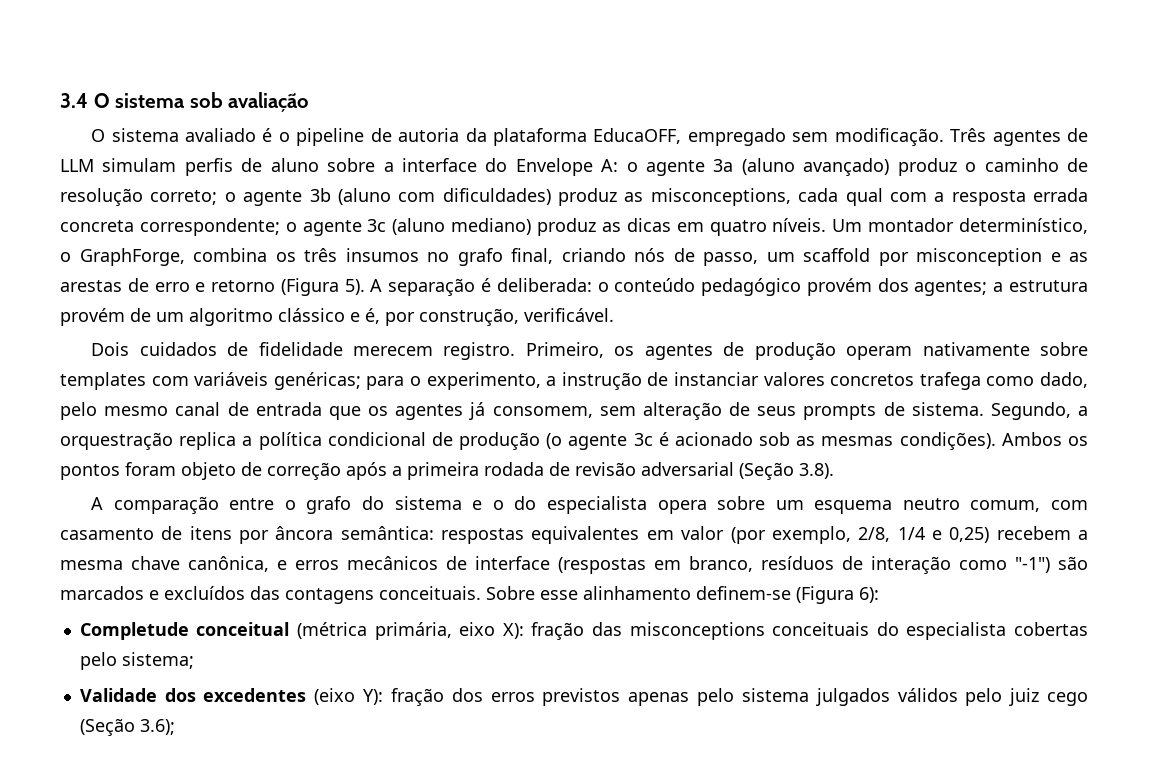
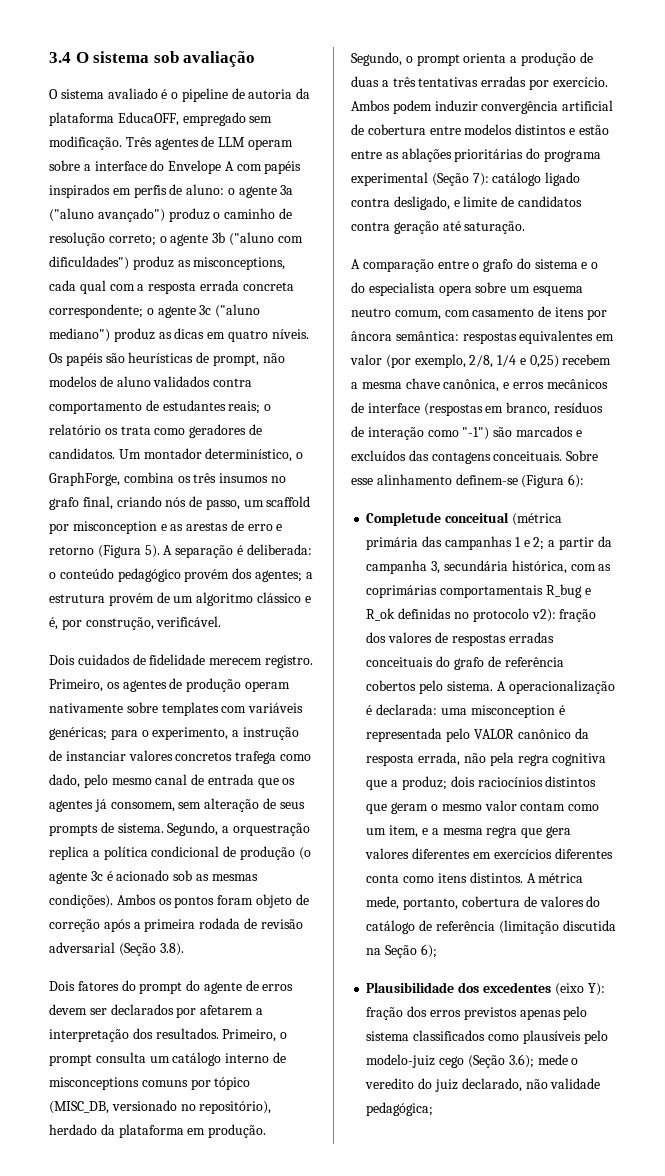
- Três agentes de LLM simulam perfis de aluno sobre a interface do Envelope A: o agente 3a (aluno avançado) produz o caminho de resolução correto; o agente 3b (aluno com dificuldades) produz as misconceptions, cada qual com a resposta errada concreta correspondente; o agente 3c (aluno mediano) produz as dicas em quatro níveis.
+ Três agentes de LLM operam sobre a interface do Envelope A com papéis inspirados em perfis de aluno: o agente 3a ("aluno avançado") produz o caminho de resolução correto; o agente 3b ("aluno com dificuldades") produz as misconceptions, cada qual com a resposta errada concreta correspondente; o agente 3c ("aluno mediano") produz as dicas em quatro níveis.
+ Os papéis são heurísticas de prompt, não modelos de aluno validados contra comportamento de estudantes reais; o relatório os trata como geradores de candidatos.
+ Dois fatores do prompt do agente de erros devem ser declarados por afetarem a interpretação dos resultados. Primeiro, o prompt consulta um catálogo interno de misconceptions comuns por tópico (MISC_DB, versionado no repositório), herdado da plataforma em produção. Segundo, o prompt orienta a produção de duas a três tentativas erradas por exercício. Ambos podem induzir convergência artificial de cobertura entre modelos distintos e estão entre as ablações prioritárias do programa experimental (Seção 7): catálogo ligado contra desligado, e limite de candidatos contra geração até saturação.
- Completude conceitual (métrica primária, eixo X): fração das misconceptions conceituais do especialista cobertas pelo sistema;
- Validade dos excedentes (eixo Y): fração dos erros previstos apenas pelo sistema julgados válidos pelo juiz cego (Seção 3.6);
+ Completude conceitual (métrica primária das campanhas 1 e 2; a partir da campanha 3, secundária histórica, com as coprimárias comportamentais R_bug e R_ok definidas no protocolo v2): fração dos valores de respostas erradas conceituais do grafo de referência cobertos pelo sistema. A operacionalização é declarada: uma misconception é representada pelo VALOR canônico da resposta errada, não pela regra cognitiva que a produz; dois raciocínios distintos que geram o mesmo valor contam como um item, e a mesma regra que gera valores diferentes em exercícios diferentes conta como itens distintos. A métrica mede, portanto, cobertura de valores do catálogo de referência (limitação discutida na Seção 6);
+ Plausibilidade dos excedentes (eixo Y): fração dos erros previstos apenas pelo sistema classificados como plausíveis pelo modelo-juiz cego (Seção 3.6); mede o veredito do juiz declarado, não validade pedagógica;

